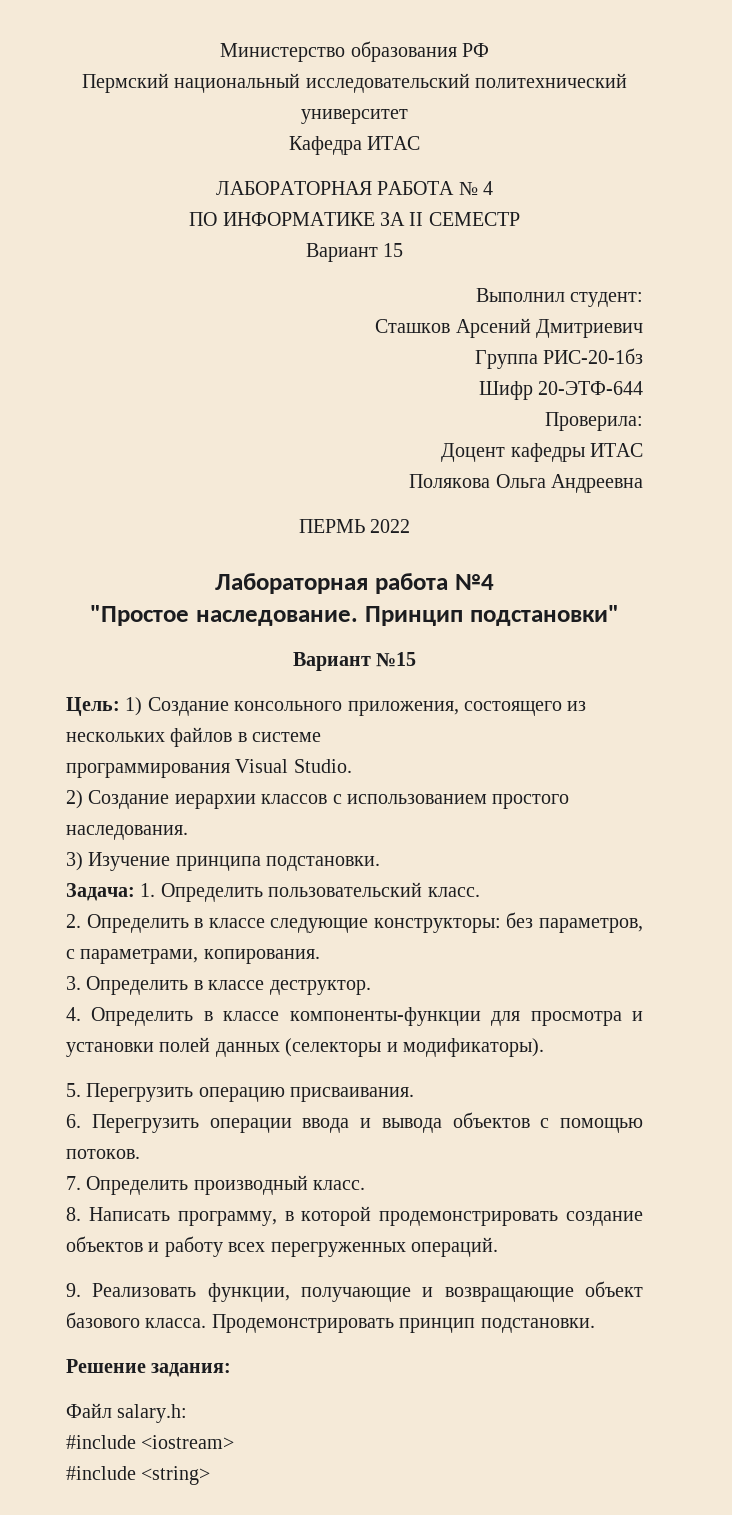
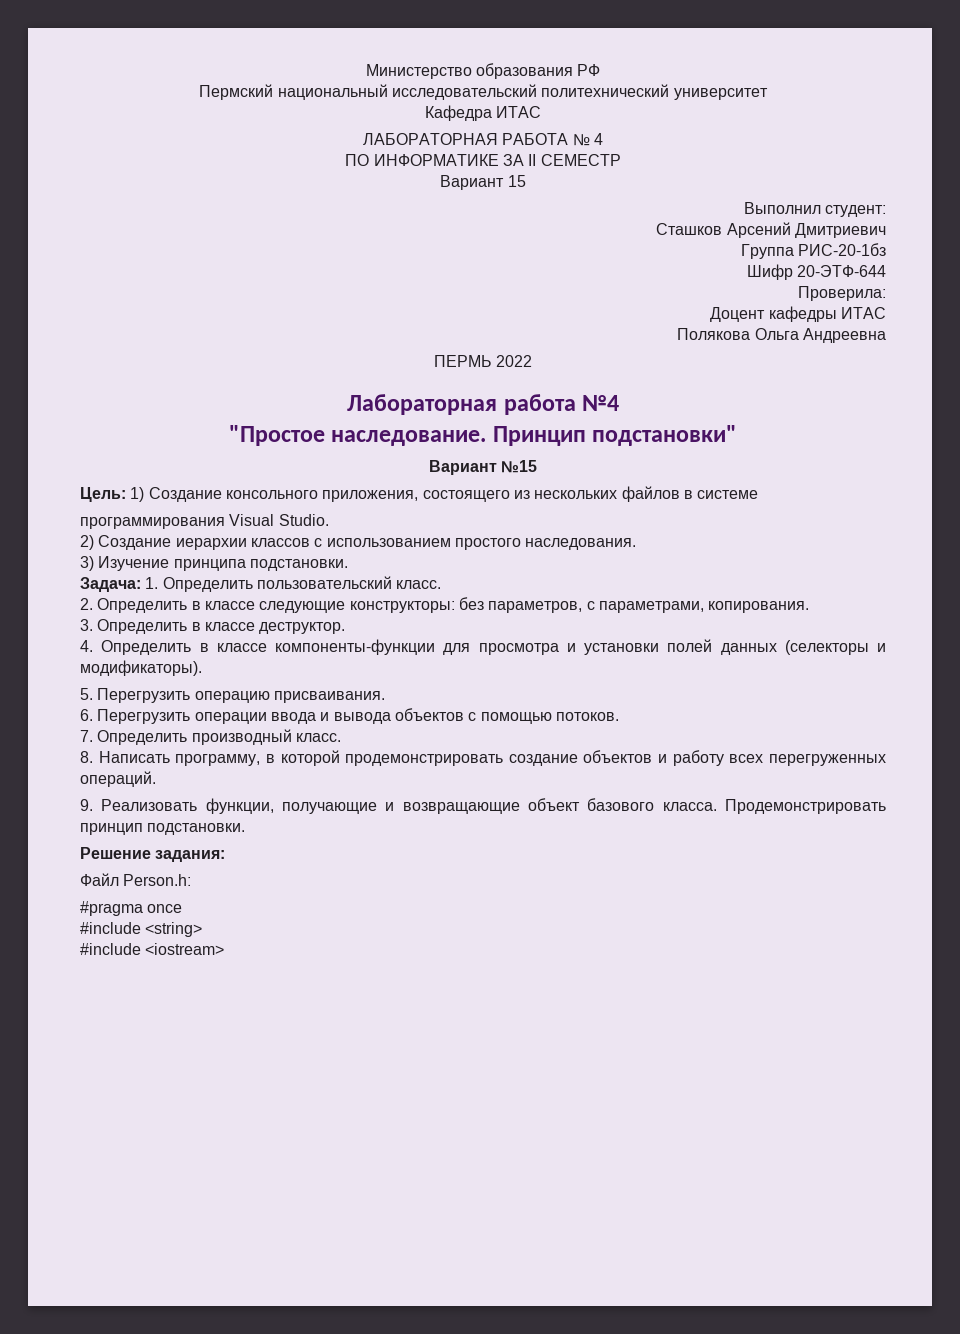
- Файл salary.h:
+ Файл Person.h:
+ #pragma once
+ #include <string>
- #include <string>

